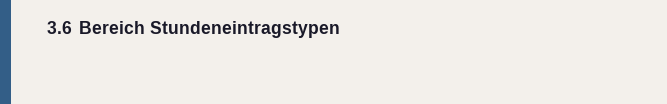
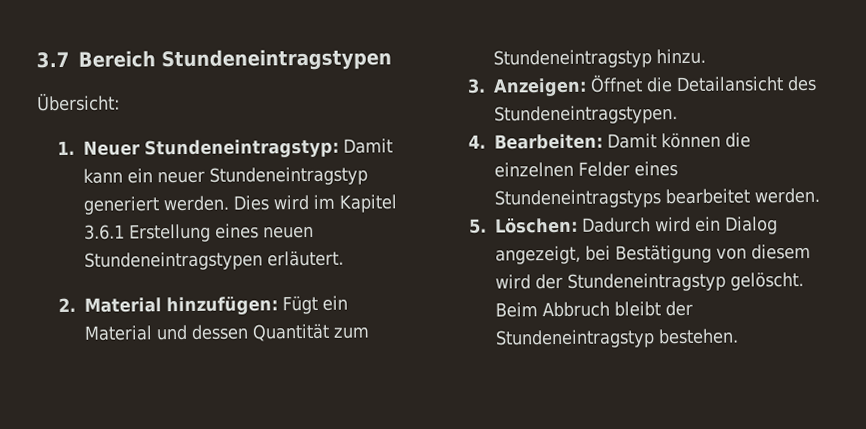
- 3.6 Bereich Stundeneintragstypen
+ 3.7 Bereich Stundeneintragstypen
+ Übersicht:
+ 1. Neuer Stundeneintragstyp: Damit kann ein neuer Stundeneintragstyp generiert werden. Dies wird im Kapitel 3.6.1 Erstellung eines neuen Stundeneintragstypen erläutert.
+ 2. Material hinzufügen: Fügt ein Material und dessen Quantität zum Stundeneintragstyp hinzu.
+ 3. Anzeigen: Öffnet die Detailansicht des Stundeneintragstypen.
+ 4. Bearbeiten: Damit können die einzelnen Felder eines Stundeneintragstyps bearbeitet werden.
+ 5. Löschen: Dadurch wird ein Dialog angezeigt, bei Bestätigung von diesem wird der Stundeneintragstyp gelöscht. Beim Abbruch bleibt der Stundeneintragstyp bestehen.

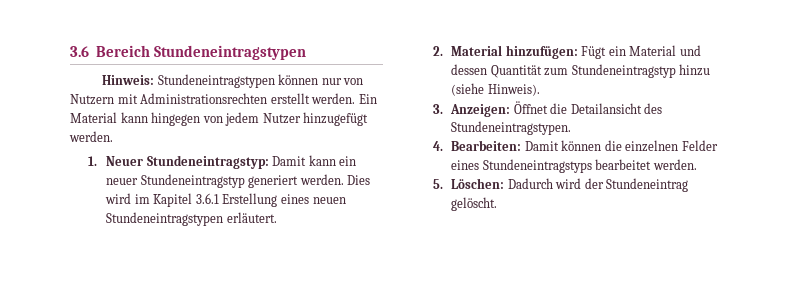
- 3.7 Bereich Stundeneintragstypen
+ 3.6 Bereich Stundeneintragstypen
- Übersicht:
+ Hinweis: Stundeneintragstypen können nur von Nutzern mit Administrationsrechten erstellt werden. Ein Material kann hingegen von jedem Nutzer hinzugefügt werden.
- 2. Material hinzufügen: Fügt ein Material und dessen Quantität zum Stundeneintragstyp hinzu.
+ 2. Material hinzufügen: Fügt ein Material und dessen Quantität zum Stundeneintragstyp hinzu (siehe Hinweis).
- 5. Löschen: Dadurch wird ein Dialog angezeigt, bei Bestätigung von diesem wird der Stundeneintragstyp gelöscht. Beim Abbruch bleibt der Stundeneintragstyp bestehen.
+ 5. Löschen: Dadurch wird der Stundeneintrag gelöscht.

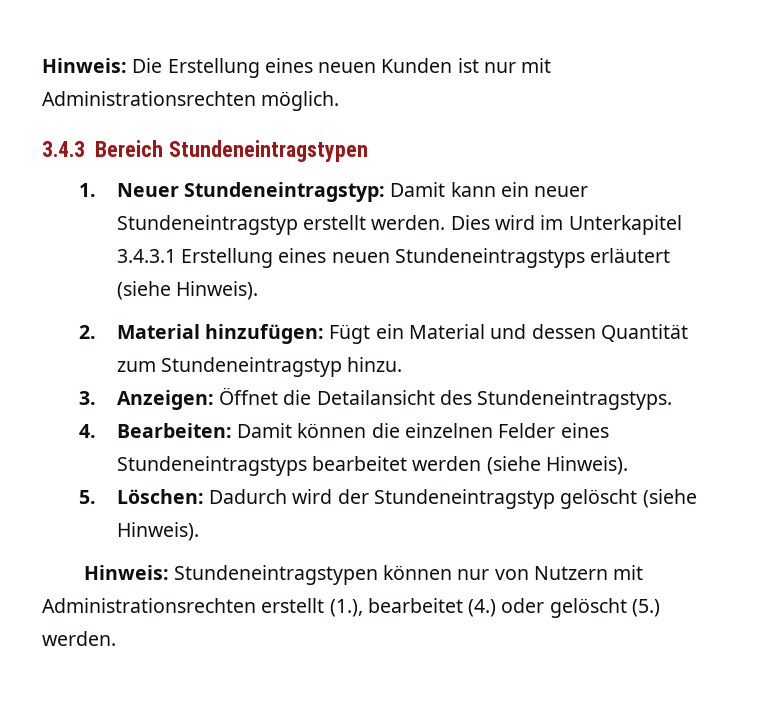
- 3.6 Bereich Stundeneintragstypen
- Hinweis: Stundeneintragstypen können nur von Nutzern mit Administrationsrechten erstellt werden. Ein Material kann hingegen von jedem Nutzer hinzugefügt werden.
+ Hinweis: Die Erstellung eines neuen Kunden ist nur mit Administrationsrechten möglich.
+ 3.4.3 Bereich Stundeneintragstypen
- 1. Neuer Stundeneintragstyp: Damit kann ein neuer Stundeneintragstyp generiert werden.
+ 1. Neuer Stundeneintragstyp: Damit kann ein neuer Stundeneintragstyp erstellt werden.
- Dies wird im Kapitel 3.6.1 Erstellung eines neuen Stundeneintragstypen erläutert.
+ Dies wird im Unterkapitel 3.4.3.1 Erstellung eines neuen Stundeneintragstyps erläutert (siehe Hinweis).
- 2. Material hinzufügen: Fügt ein Material und dessen Quantität zum Stundeneintragstyp hinzu (siehe Hinweis).
+ 2. Material hinzufügen: Fügt ein Material und dessen Quantität zum Stundeneintragstyp hinzu.
- 3. Anzeigen: Öffnet die Detailansicht des Stundeneintragstypen.
+ 3. Anzeigen: Öffnet die Detailansicht des Stundeneintragstyps.
- 4. Bearbeiten: Damit können die einzelnen Felder eines Stundeneintragstyps bearbeitet werden.
+ 4. Bearbeiten: Damit können die einzelnen Felder eines Stundeneintragstyps bearbeitet werden (siehe Hinweis).
- 5. Löschen: Dadurch wird der Stundeneintrag gelöscht.
+ 5. Löschen: Dadurch wird der Stundeneintragstyp gelöscht (siehe Hinweis).
+ Hinweis: Stundeneintragstypen können nur von Nutzern mit Administrationsrechten erstellt (1.), bearbeitet (4.) oder gelöscht (5.) werden.

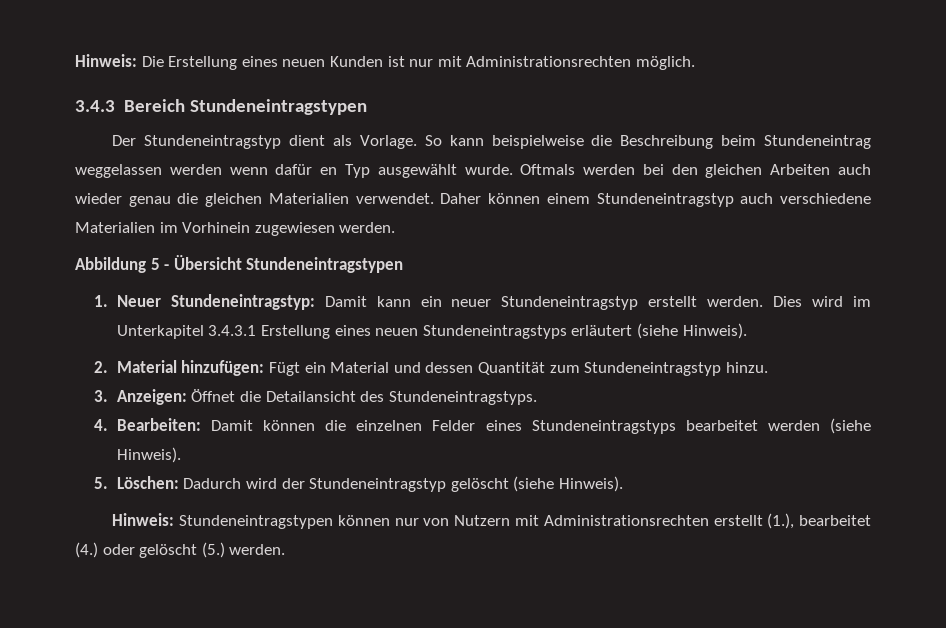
+ Der Stundeneintragstyp dient als Vorlage. So kann beispielweise die Beschreibung beim Stundeneintrag weggelassen werden wenn dafür en Typ ausgewählt wurde. Oftmals werden bei den gleichen Arbeiten auch wieder genau die gleichen Materialien verwendet. Daher können einem Stundeneintragstyp auch verschiedene Materialien im Vorhinein zugewiesen werden.
+ Abbildung 5 - Übersicht Stundeneintragstypen

